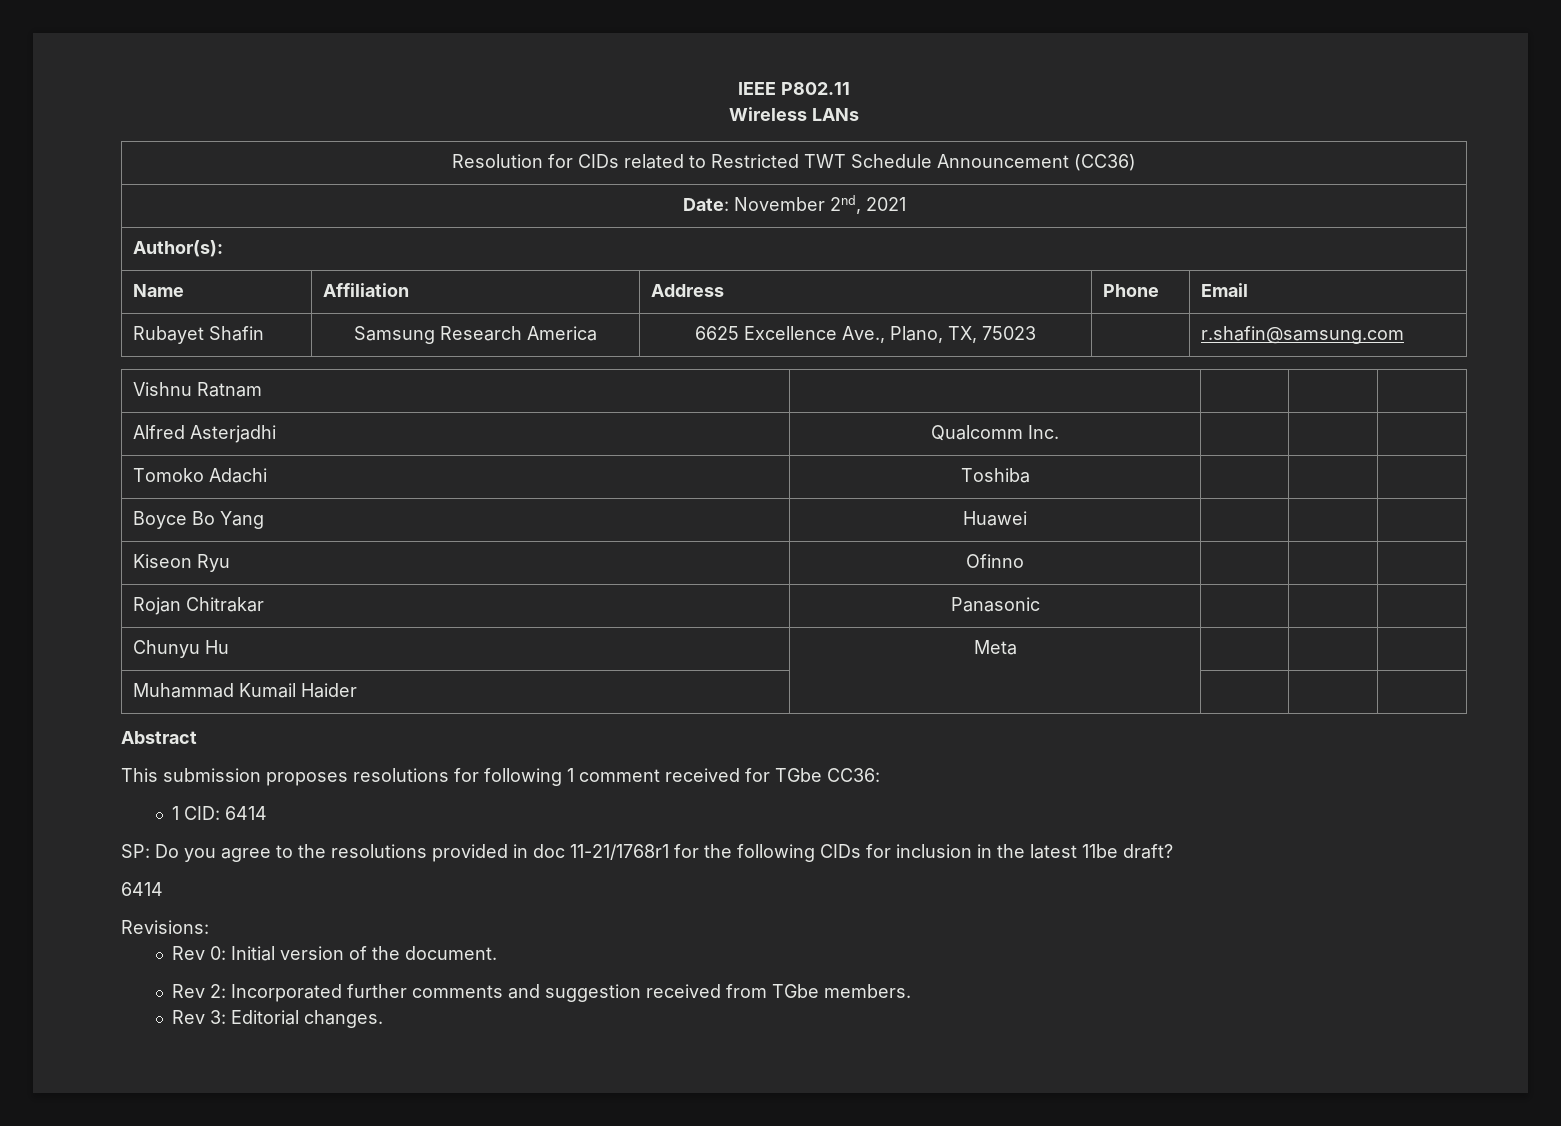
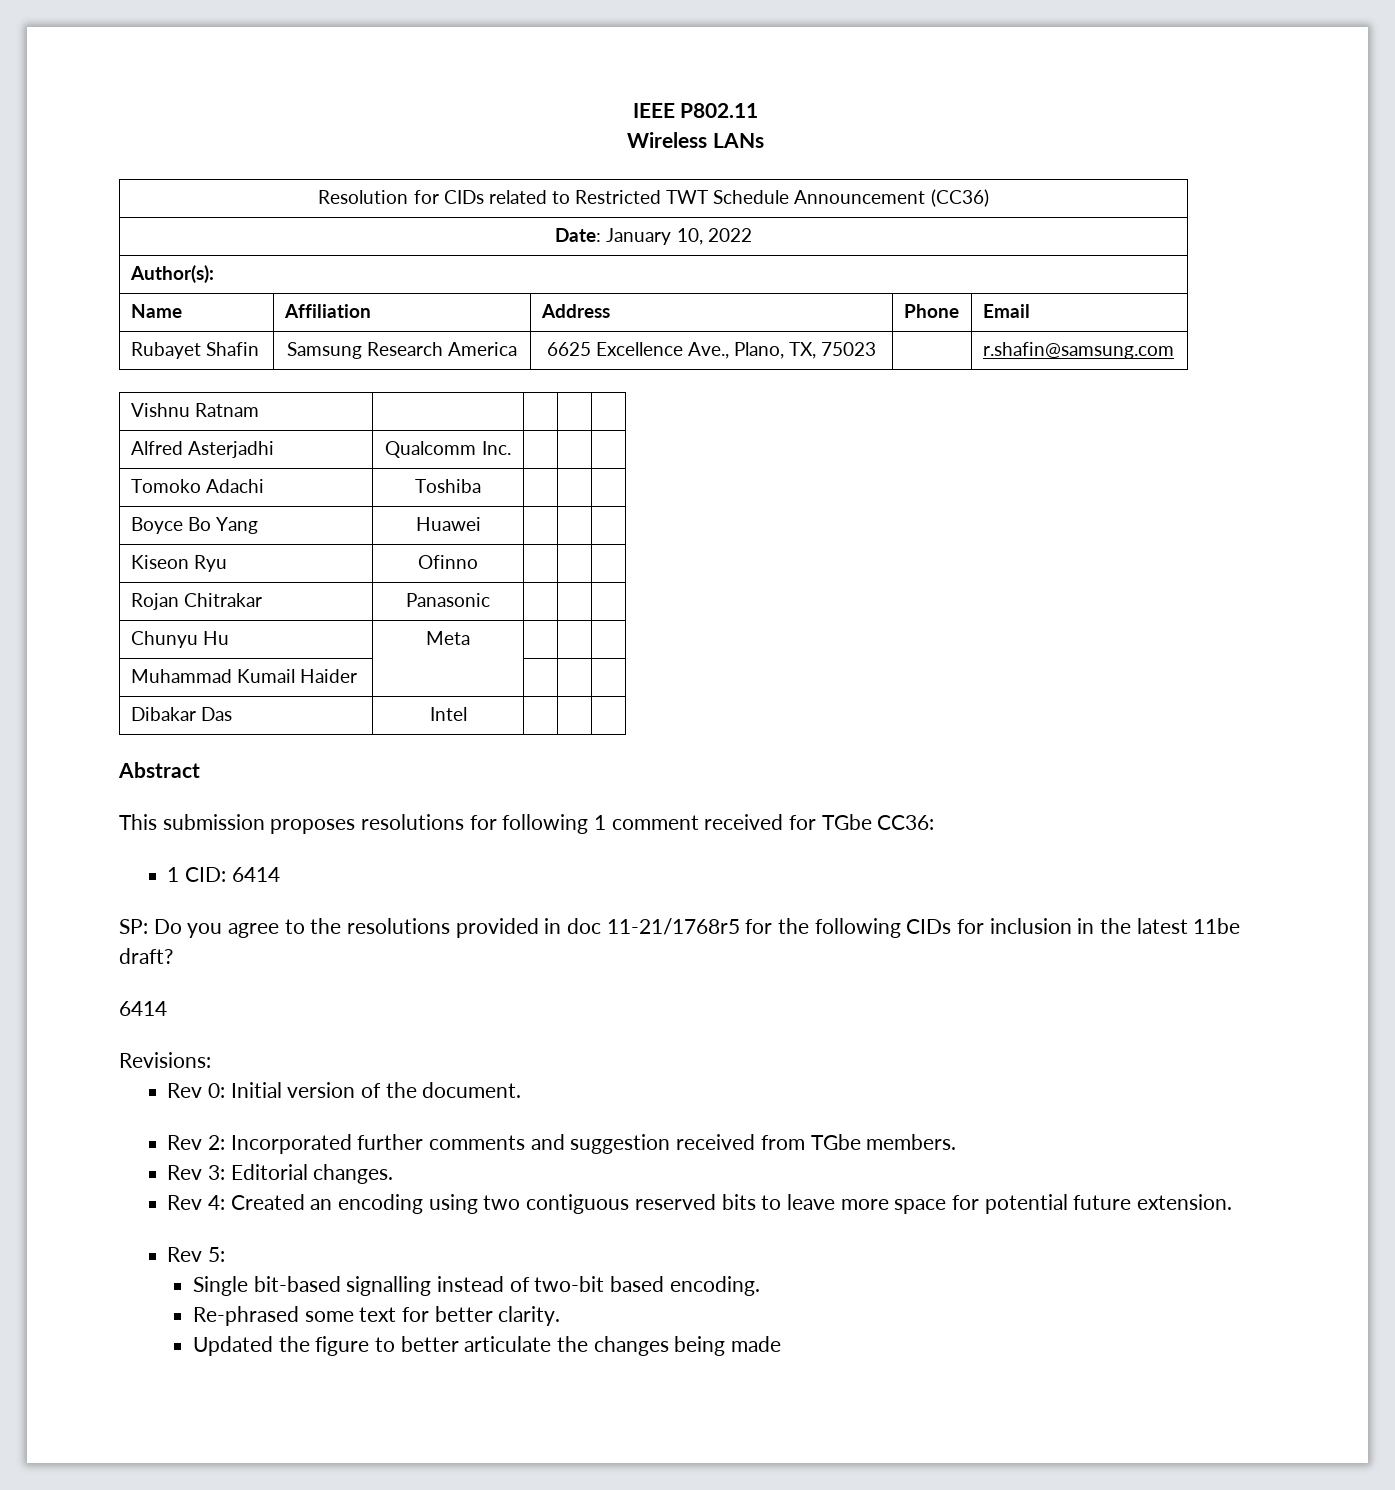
- Date: November 2nd, 2021
+ Date: January 10, 2022
+ Dibakar Das | Intel | | |
- SP: Do you agree to the resolutions provided in doc 11-21/1768r1 for the following CIDs for inclusion in the latest 11be draft?
+ SP: Do you agree to the resolutions provided in doc 11-21/1768r5 for the following CIDs for inclusion in the latest 11be draft?
+ Rev 4: Created an encoding using two contiguous reserved bits to leave more space for potential future extension.
+ Rev 5:
+ Single bit-based signalling instead of two-bit based encoding.
+ Re-phrased some text for better clarity.
+ Updated the figure to better articulate the changes being made

